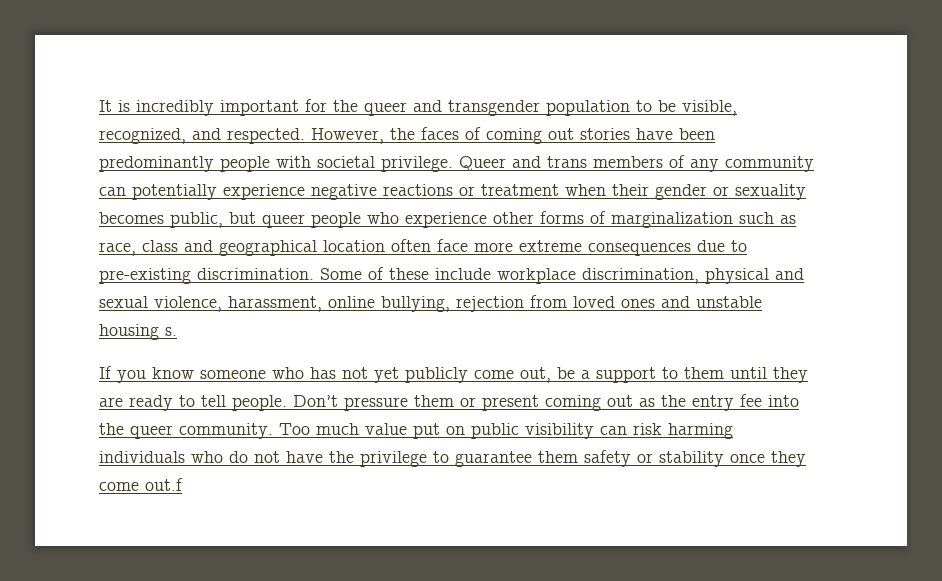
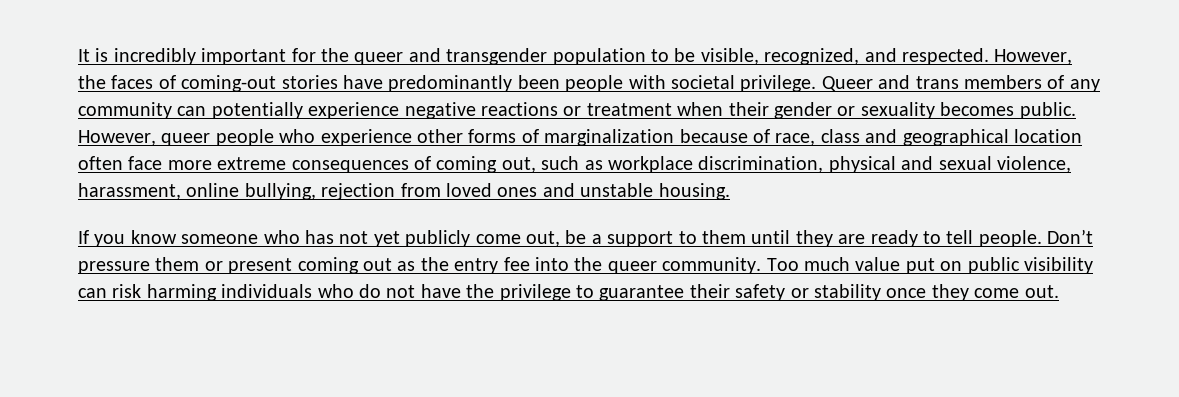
- However, the faces of coming out stories have been predominantly people with societal privilege.
+ However, the faces of coming-out stories have predominantly been people with societal privilege.
- Queer and trans members of any community can potentially experience negative reactions or treatment when their gender or sexuality becomes public, but queer people who experience other forms of marginalization such as race, class and geographical location often face more extreme consequences due to pre-existing discrimination. Some of these include workplace discrimination, physical and sexual violence, harassment, online bullying, rejection from loved ones and unstable housing s.
+ Queer and trans members of any community can potentially experience negative reactions or treatment when their gender or sexuality becomes public. However, queer people who experience other forms of marginalization because of race, class and geographical location often face more extreme consequences of coming out, such as workplace discrimination, physical and sexual violence, harassment, online bullying, rejection from loved ones and unstable housing.
- Too much value put on public visibility can risk harming individuals who do not have the privilege to guarantee them safety or stability once they come out.f
+ Too much value put on public visibility can risk harming individuals who do not have the privilege to guarantee their safety or stability once they come out.

